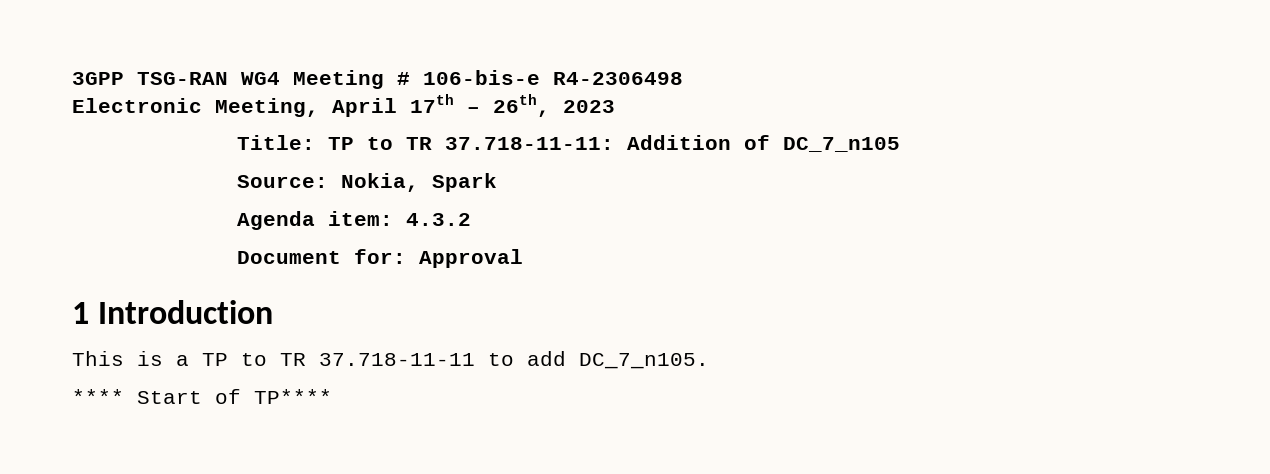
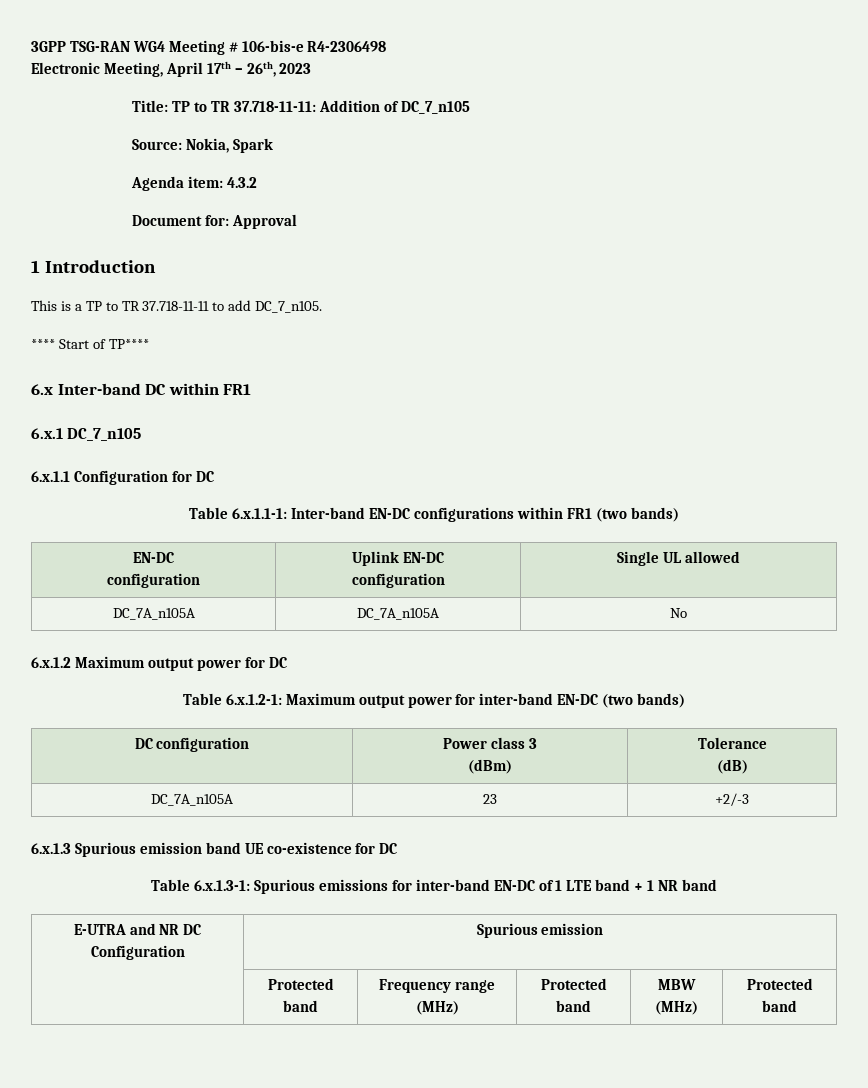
+ 6.x Inter-band DC within FR1
+ 6.x.1 DC_7_n105
+ 6.x.1.1 Configuration for DC
+ Table 6.x.1.1-1: Inter-band EN-DC configurations within FR1 (two bands)
+ EN-DC
+ configuration | Uplink EN-DC
+ configuration | Single UL allowed
+ DC_7A_n105A | DC_7A_n105A | No
+ 6.x.1.2 Maximum output power for DC
+ Table 6.x.1.2-1: Maximum output power for inter-band EN-DC (two bands)
+ DC configuration | Power class 3
+ (dBm) | Tolerance
+ (dB)
+ DC_7A_n105A | 23 | +2/-3
+ 6.x.1.3 Spurious emission band UE co-existence for DC
+ Table 6.x.1.3-1: Spurious emissions for inter-band EN-DC of 1 LTE band + 1 NR band
+ E-UTRA and NR DC Configuration | Spurious emission
+ | Protected band | Frequency range (MHz) | Protected band | MBW (MHz) | Protected band

